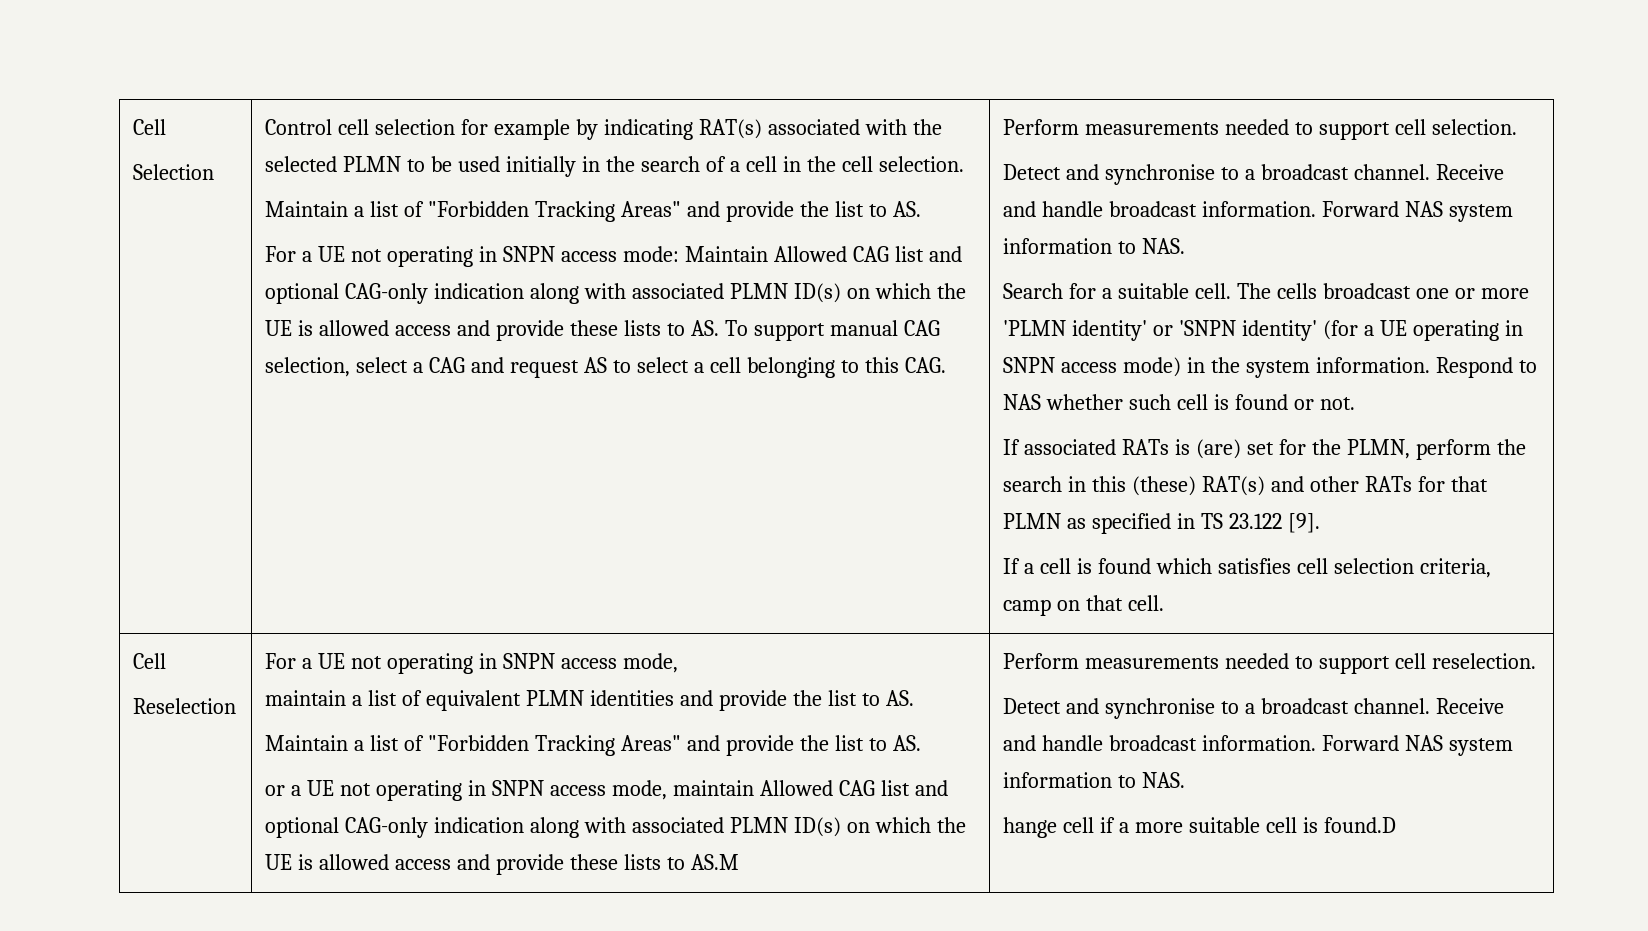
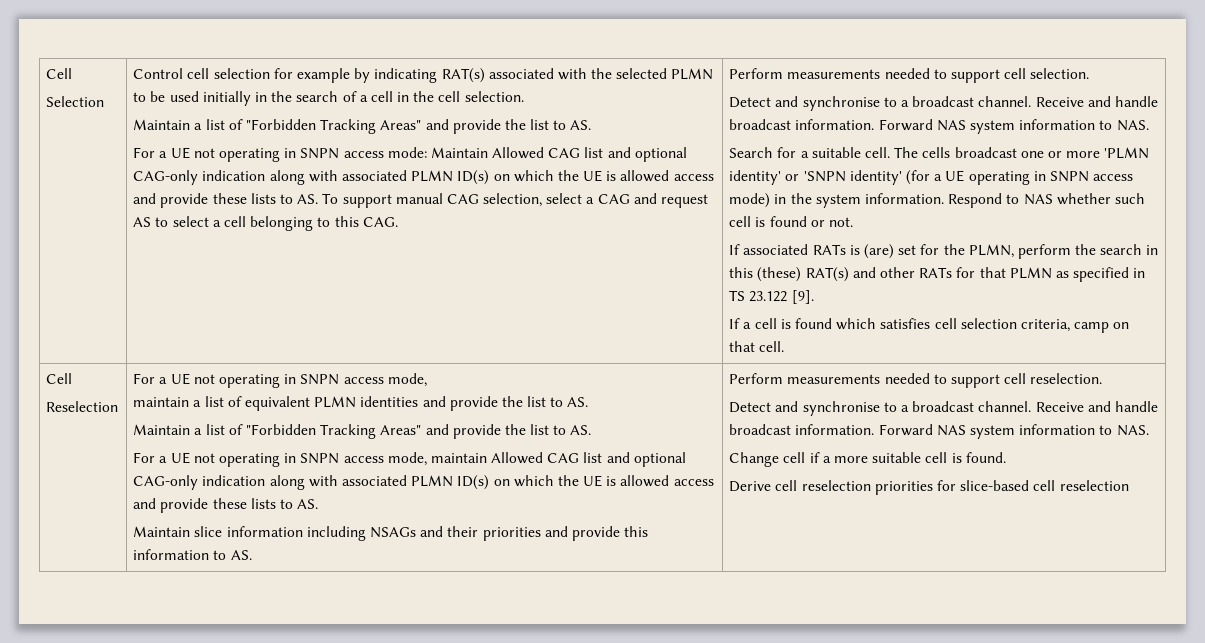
- or a UE not operating in SNPN access mode, maintain Allowed CAG list and optional CAG-only indication along with associated PLMN ID(s) on which the UE is allowed access and provide these lists to AS.M
+ For a UE not operating in SNPN access mode, maintain Allowed CAG list and optional CAG-only indication along with associated PLMN ID(s) on which the UE is allowed access and provide these lists to AS.
+ Maintain slice information including NSAGs and their priorities and provide this information to AS.
- hange cell if a more suitable cell is found.D
+ Change cell if a more suitable cell is found.
+ Derive cell reselection priorities for slice-based cell reselection

